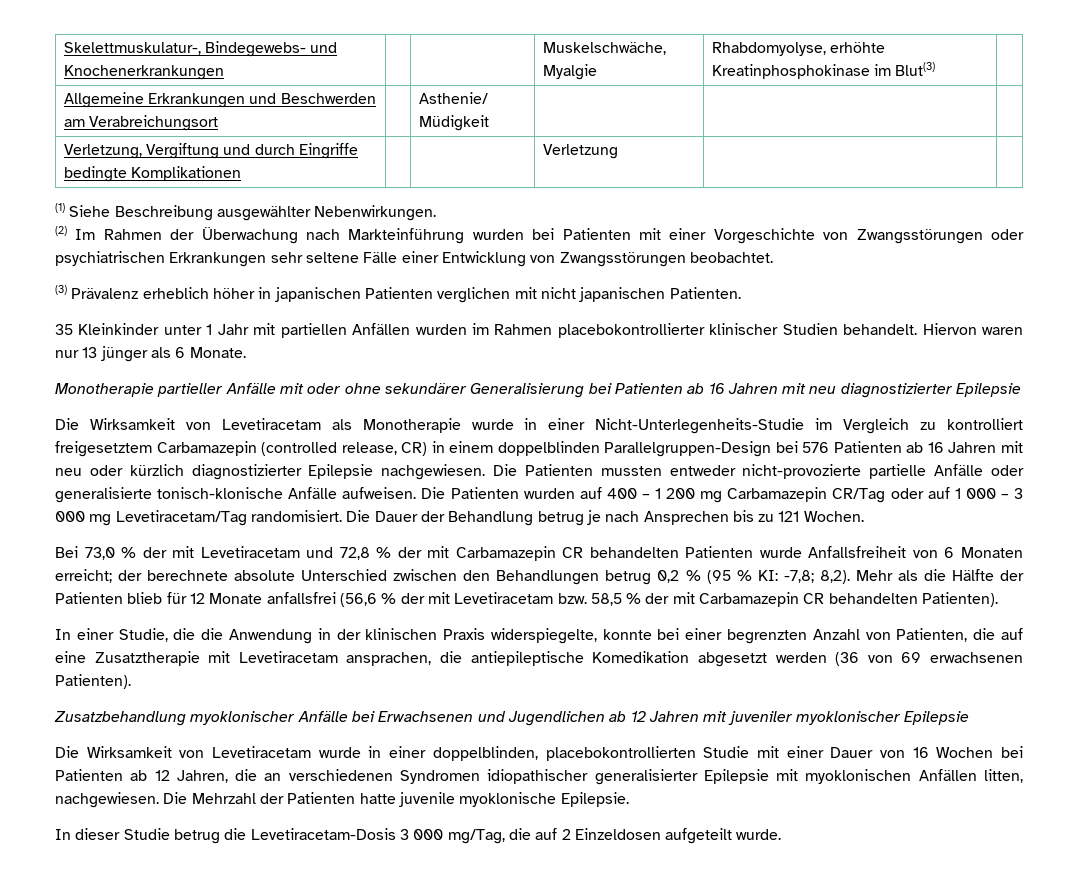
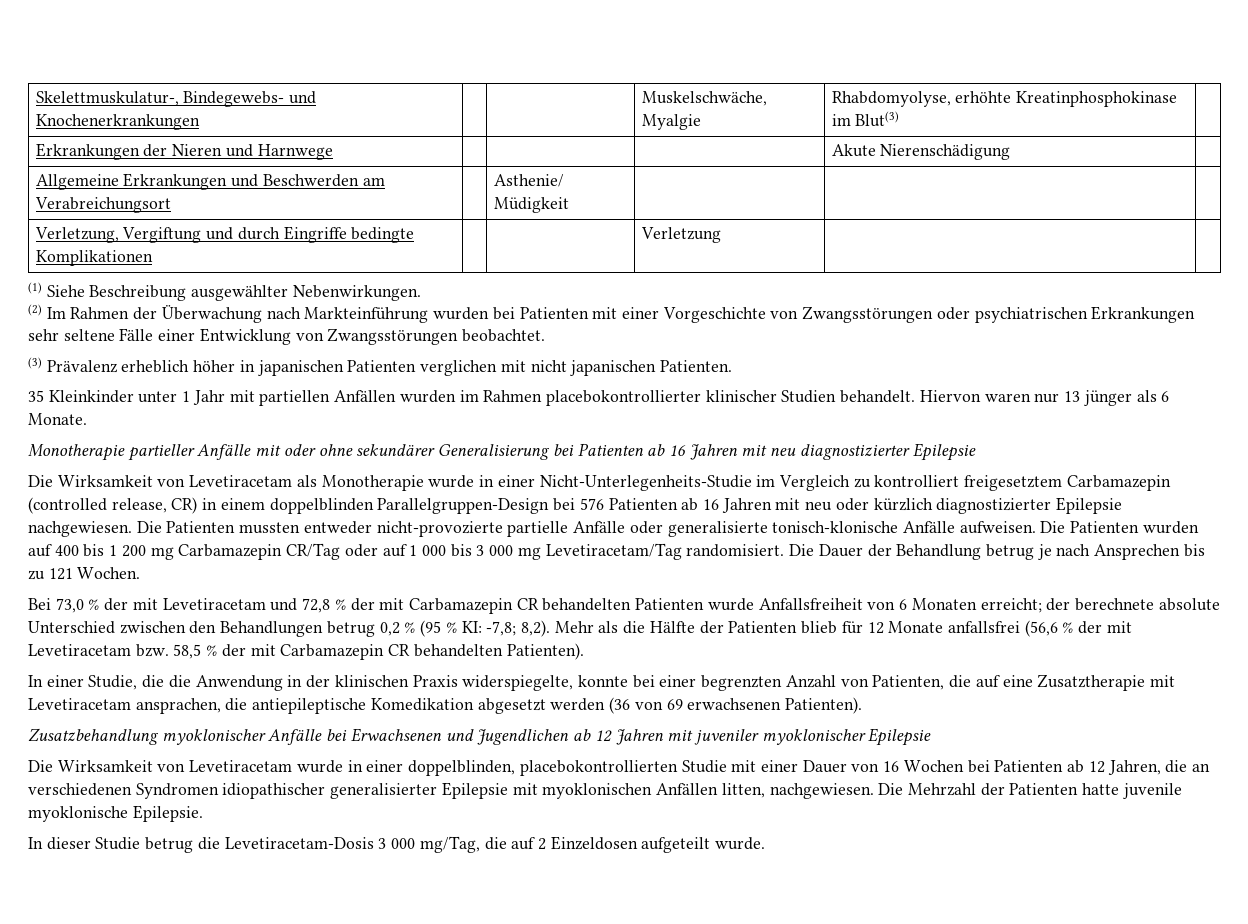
+ Erkrankungen der Nieren und Harnwege | | | | Akute Nierenschädigung |
- Die Patienten wurden auf 400 – 1 200 mg Carbamazepin CR/Tag oder auf 1 000 – 3 000 mg Levetiracetam/Tag randomisiert.
+ Die Patienten wurden auf 400 bis 1 200 mg Carbamazepin CR/Tag oder auf 1 000 bis 3 000 mg Levetiracetam/Tag randomisiert.

